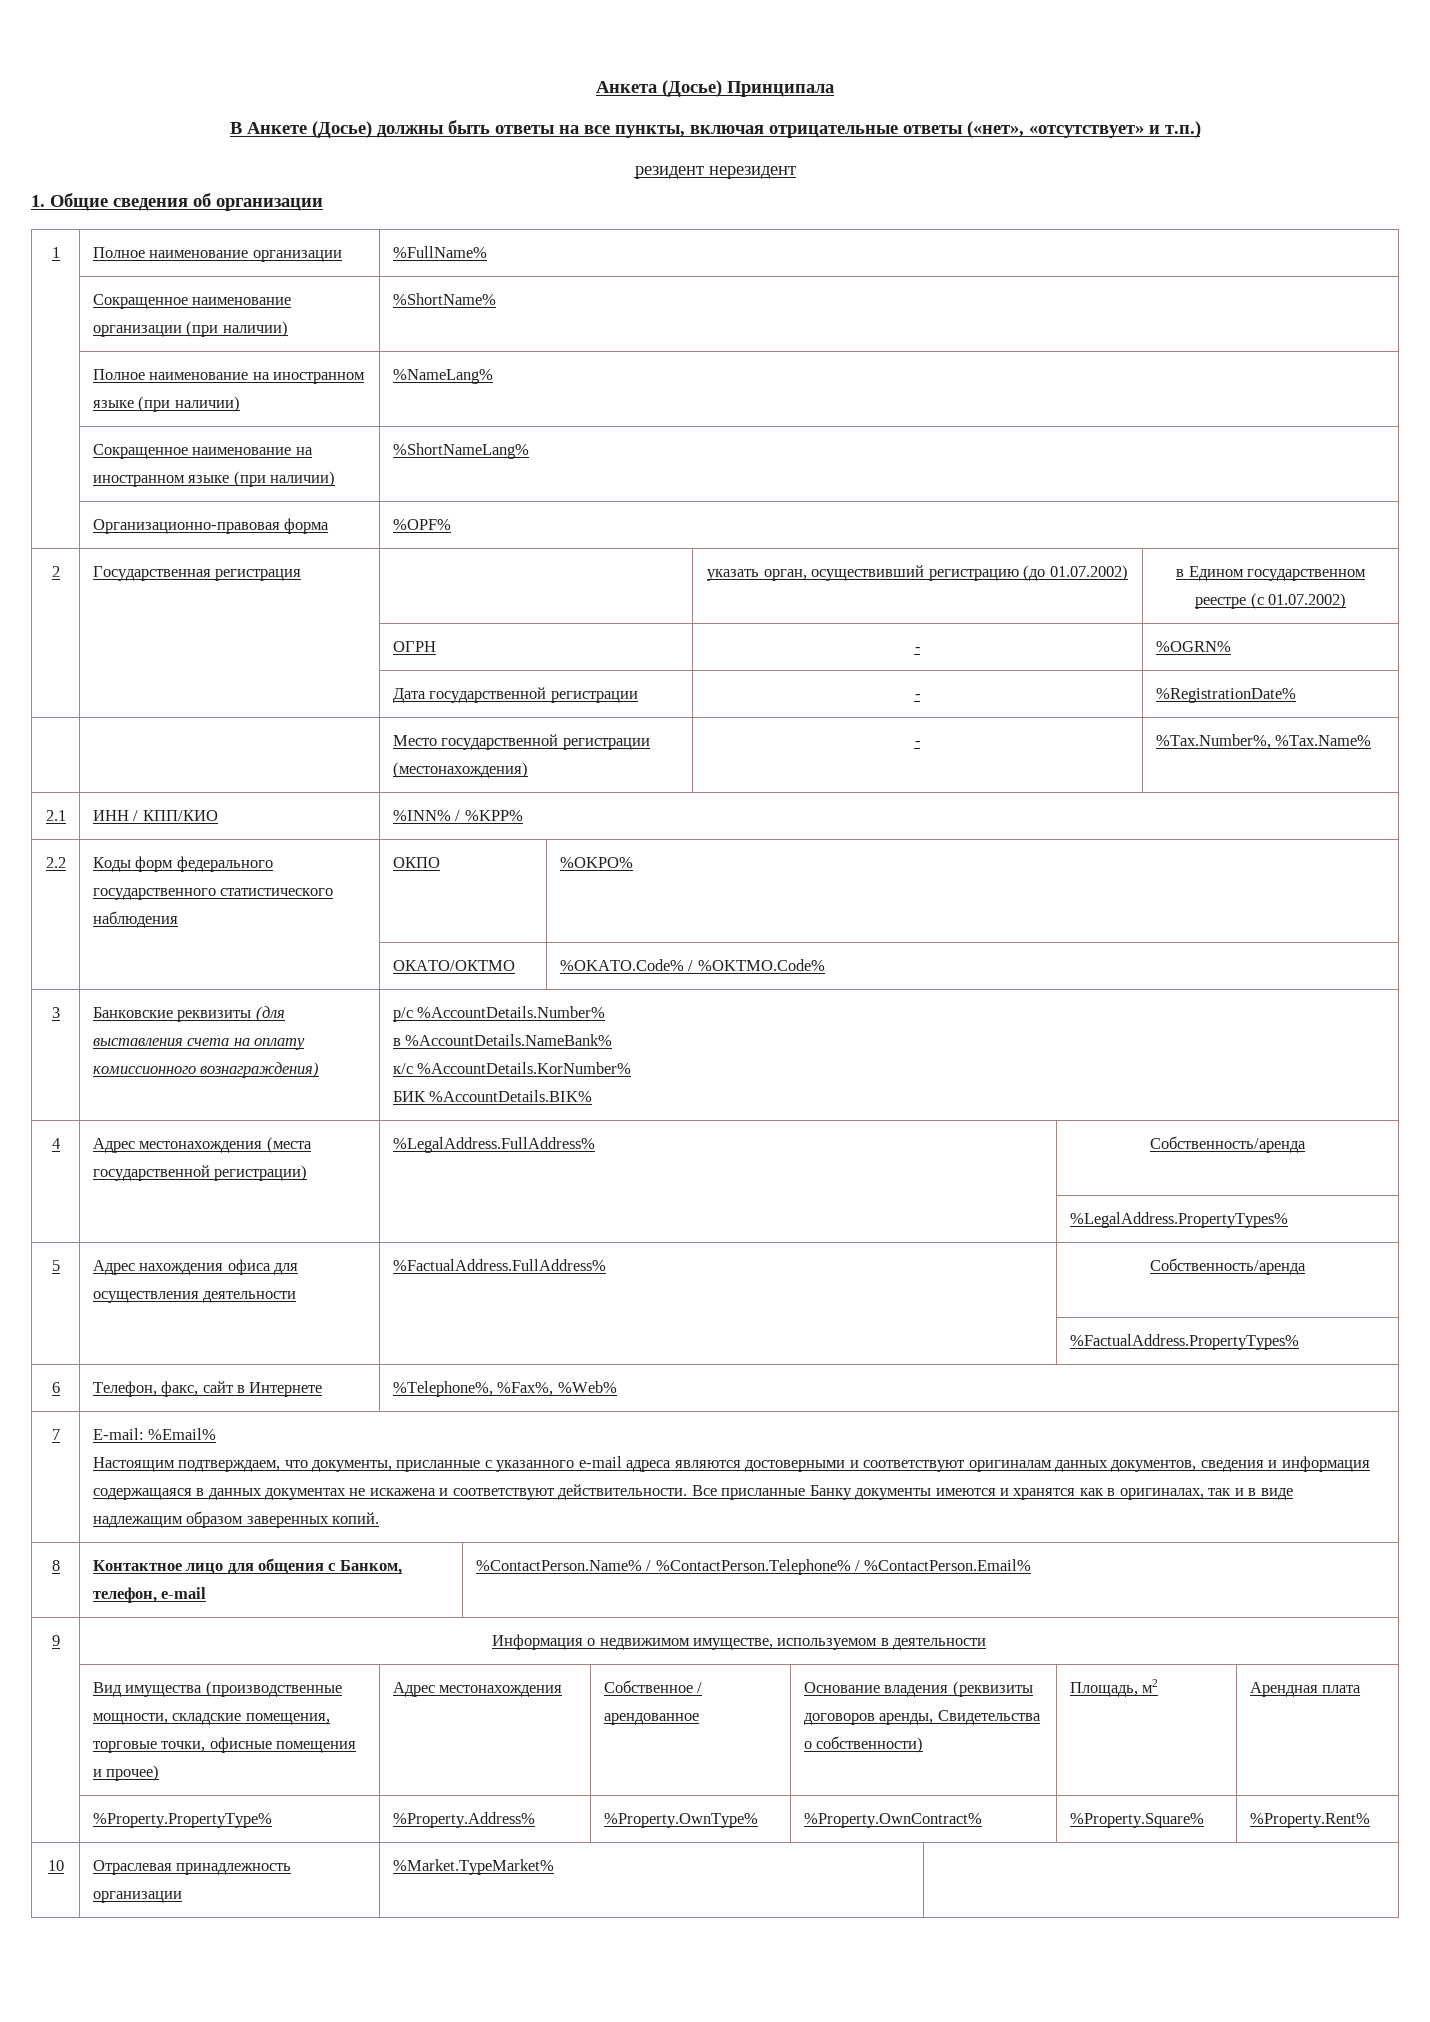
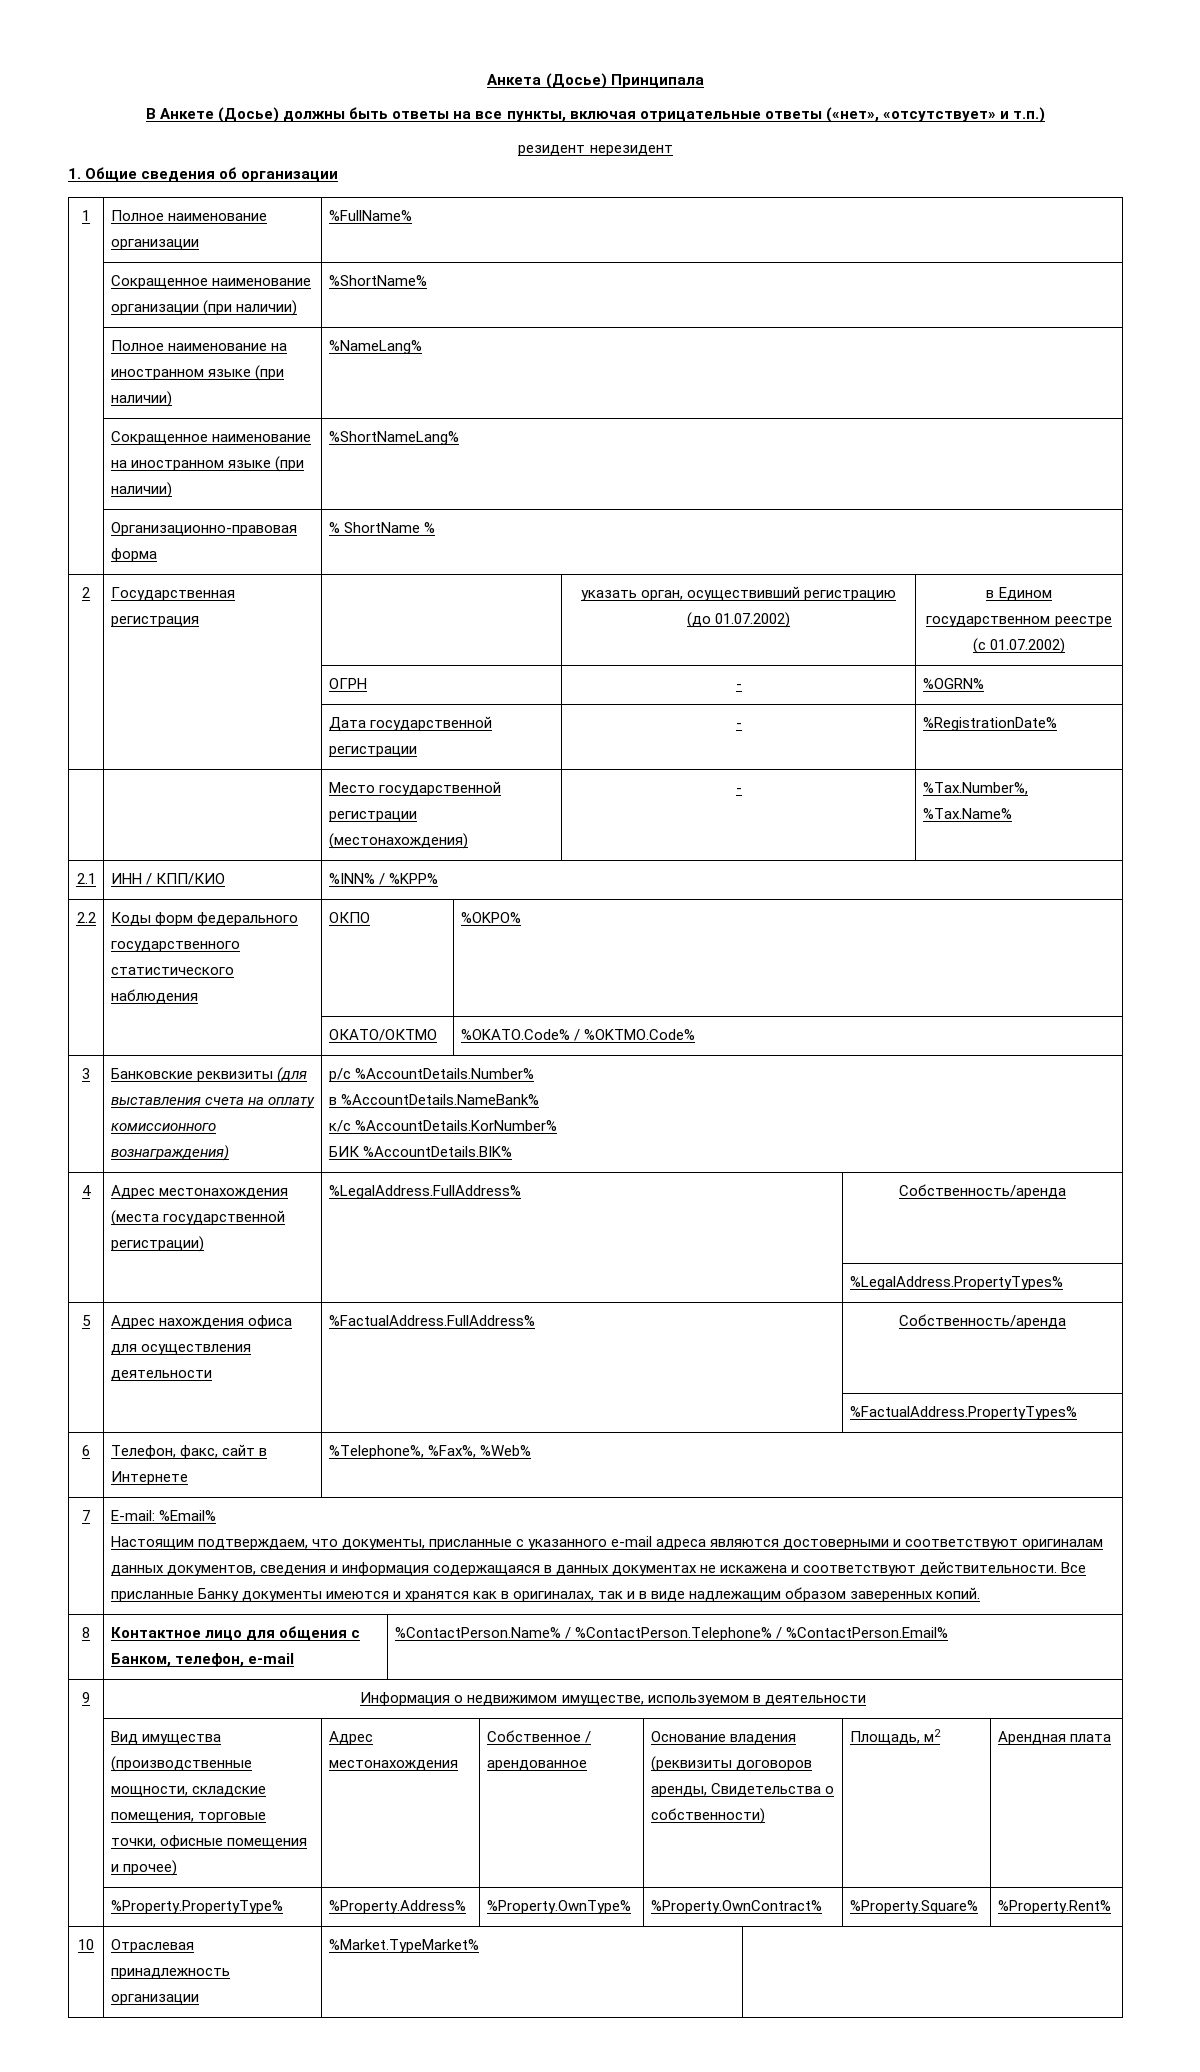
- | Организационно-правовая форма | %OPF%
+ | Организационно-правовая форма | % ShortName %

